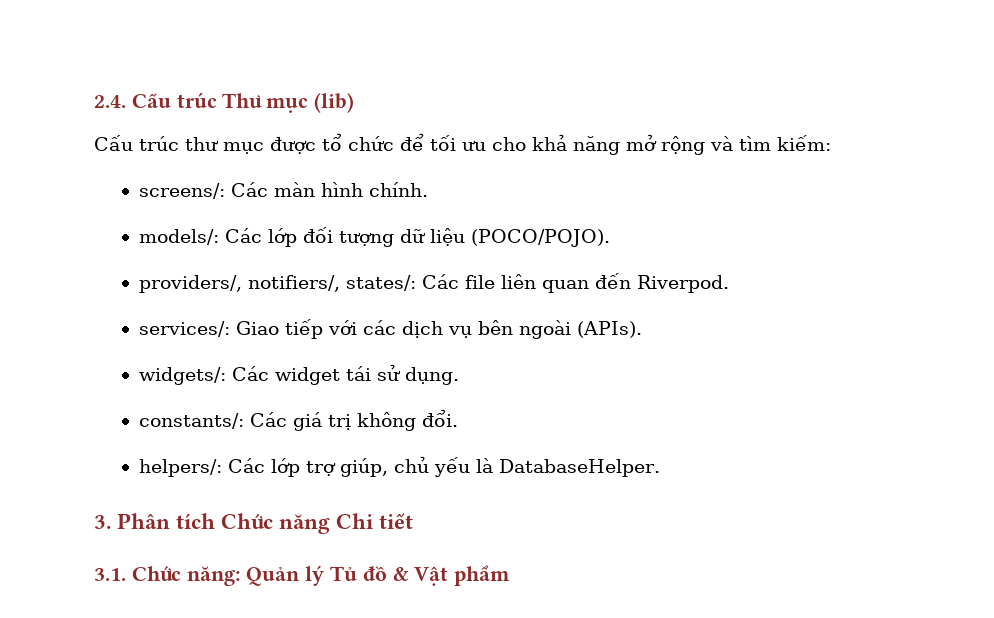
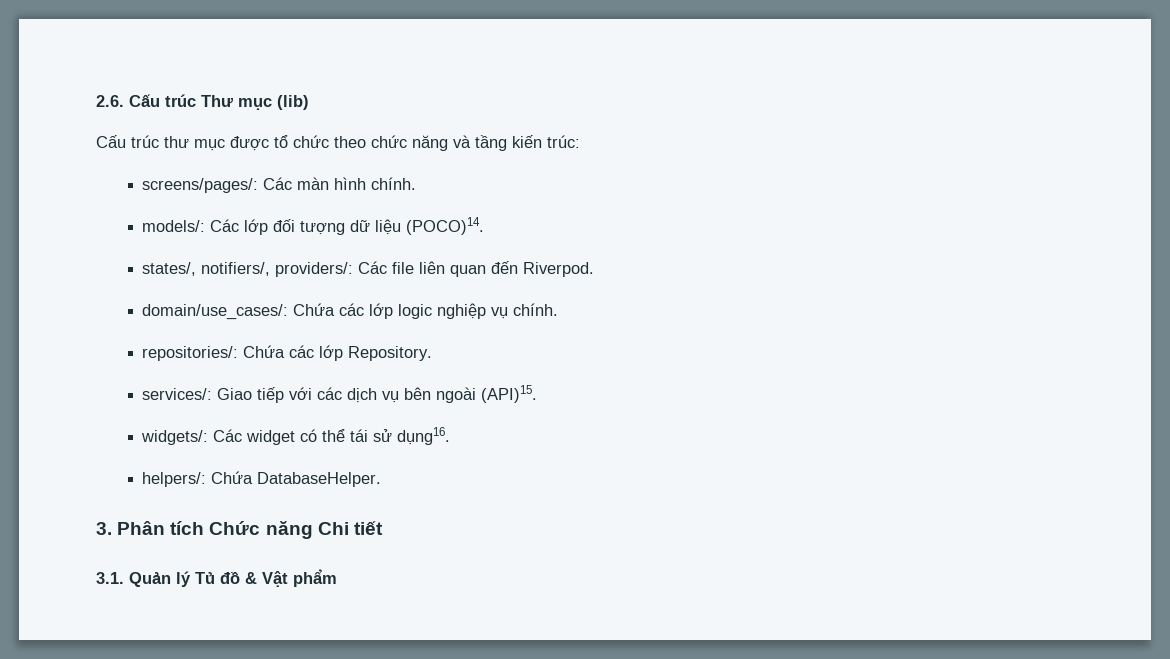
- 2.4. Cấu trúc Thư mục (lib)
+ 2.6. Cấu trúc Thư mục (lib)
- Cấu trúc thư mục được tổ chức để tối ưu cho khả năng mở rộng và tìm kiếm:
- screens/: Các màn hình chính.
+ Cấu trúc thư mục được tổ chức theo chức năng và tầng kiến trúc:
+ screens/pages/: Các màn hình chính.
- models/: Các lớp đối tượng dữ liệu (POCO/POJO).
- providers/, notifiers/, states/: Các file liên quan đến Riverpod.
+ models/: Các lớp đối tượng dữ liệu (POCO)14.
+ states/, notifiers/, providers/: Các file liên quan đến Riverpod.
+ domain/use_cases/: Chứa các lớp logic nghiệp vụ chính.
+ repositories/: Chứa các lớp Repository.
- services/: Giao tiếp với các dịch vụ bên ngoài (APIs).
+ services/: Giao tiếp với các dịch vụ bên ngoài (API)15.
- widgets/: Các widget tái sử dụng.
- constants/: Các giá trị không đổi.
- helpers/: Các lớp trợ giúp, chủ yếu là DatabaseHelper.
+ widgets/: Các widget có thể tái sử dụng16.
+ helpers/: Chứa DatabaseHelper.
- 3.1. Chức năng: Quản lý Tủ đồ & Vật phẩm
+ 3.1. Quản lý Tủ đồ & Vật phẩm

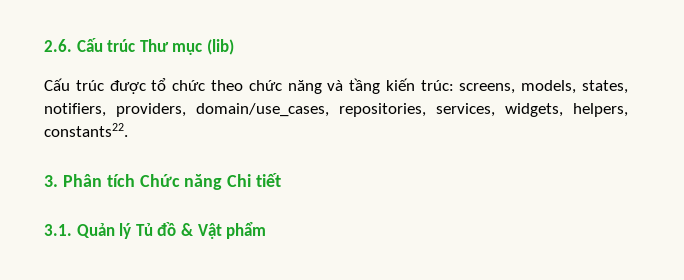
- Cấu trúc thư mục được tổ chức theo chức năng và tầng kiến trúc:
- screens/pages/: Các màn hình chính.
- models/: Các lớp đối tượng dữ liệu (POCO)14.
- states/, notifiers/, providers/: Các file liên quan đến Riverpod.
- domain/use_cases/: Chứa các lớp logic nghiệp vụ chính.
- repositories/: Chứa các lớp Repository.
- services/: Giao tiếp với các dịch vụ bên ngoài (API)15.
- widgets/: Các widget có thể tái sử dụng16.
- helpers/: Chứa DatabaseHelper.
+ Cấu trúc được tổ chức theo chức năng và tầng kiến trúc: screens, models, states, notifiers, providers, domain/use_cases, repositories, services, widgets, helpers, constants22.

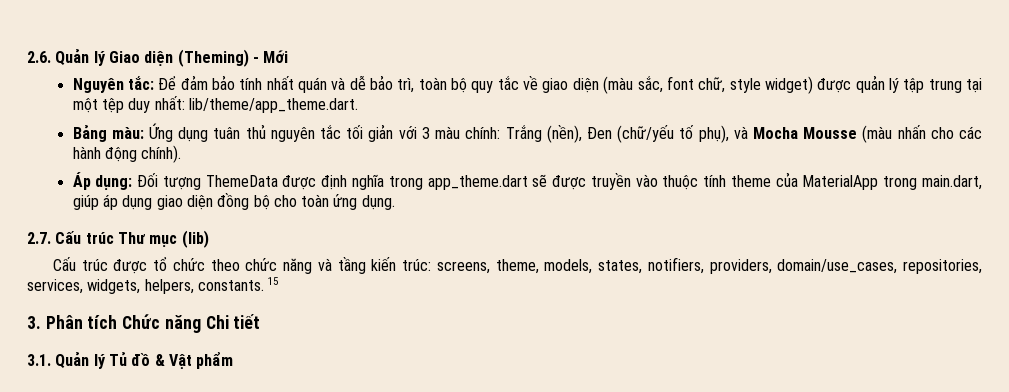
- 2.6. Cấu trúc Thư mục (lib)
+ 2.6. Quản lý Giao diện (Theming) - Mới
+ Nguyên tắc: Để đảm bảo tính nhất quán và dễ bảo trì, toàn bộ quy tắc về giao diện (màu sắc, font chữ, style widget) được quản lý tập trung tại một tệp duy nhất: lib/theme/app_theme.dart.
+ Bảng màu: Ứng dụng tuân thủ nguyên tắc tối giản với 3 màu chính: Trắng (nền), Đen (chữ/yếu tố phụ), và Mocha Mousse (màu nhấn cho các hành động chính).
+ Áp dụng: Đối tượng ThemeData được định nghĩa trong app_theme.dart sẽ được truyền vào thuộc tính theme của MaterialApp trong main.dart, giúp áp dụng giao diện đồng bộ cho toàn ứng dụng.
+ 2.7. Cấu trúc Thư mục (lib)
- Cấu trúc được tổ chức theo chức năng và tầng kiến trúc: screens, models, states, notifiers, providers, domain/use_cases, repositories, services, widgets, helpers, constants22.
+ Cấu trúc được tổ chức theo chức năng và tầng kiến trúc: screens, theme, models, states, notifiers, providers, domain/use_cases, repositories, services, widgets, helpers, constants. 15

